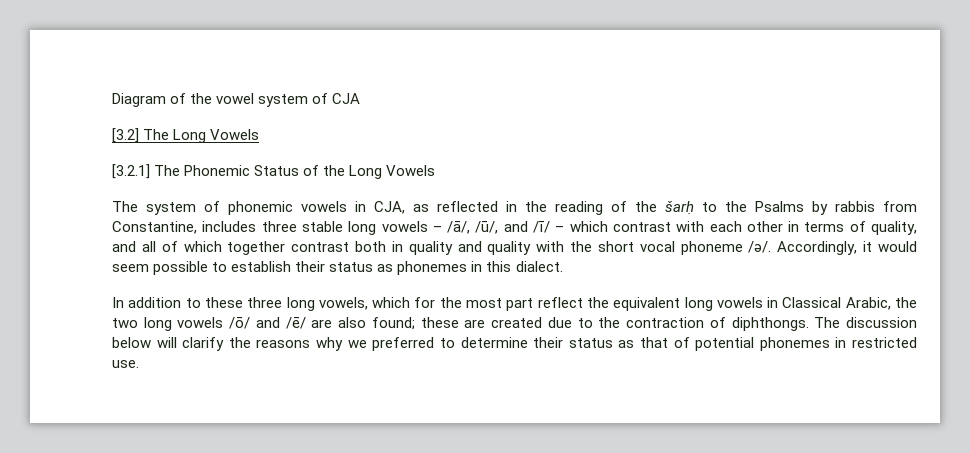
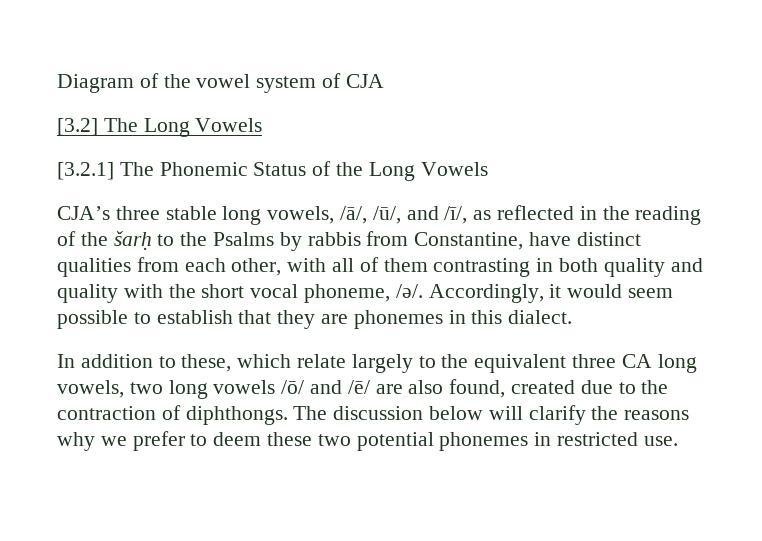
- The system of phonemic vowels in CJA, as reflected in the reading of the šarḥ to the Psalms by rabbis from Constantine, includes three stable long vowels – /ā/, /ū/, and /ī/ – which contrast with each other in terms of quality, and all of which together contrast both in quality and quality with the short vocal phoneme /ǝ/.
+ CJA’s three stable long vowels, /ā/, /ū/, and /ī/, as reflected in the reading of the šarḥ to the Psalms by rabbis from Constantine, have distinct qualities from each other, with all of them contrasting in both quality and quality with the short vocal phoneme, /ǝ/.
- Accordingly, it would seem possible to establish their status as phonemes in this dialect.
+ Accordingly, it would seem possible to establish that they are phonemes in this dialect.
- In addition to these three long vowels, which for the most part reflect the equivalent long vowels in Classical Arabic, the two long vowels /ō/ and /ē/ are also found; these are created due to the contraction of diphthongs.
+ In addition to these, which relate largely to the equivalent three CA long vowels, two long vowels /ō/ and /ē/ are also found, created due to the contraction of diphthongs.
- The discussion below will clarify the reasons why we preferred to determine their status as that of potential phonemes in restricted use.
+ The discussion below will clarify the reasons why we prefer to deem these two potential phonemes in restricted use.

